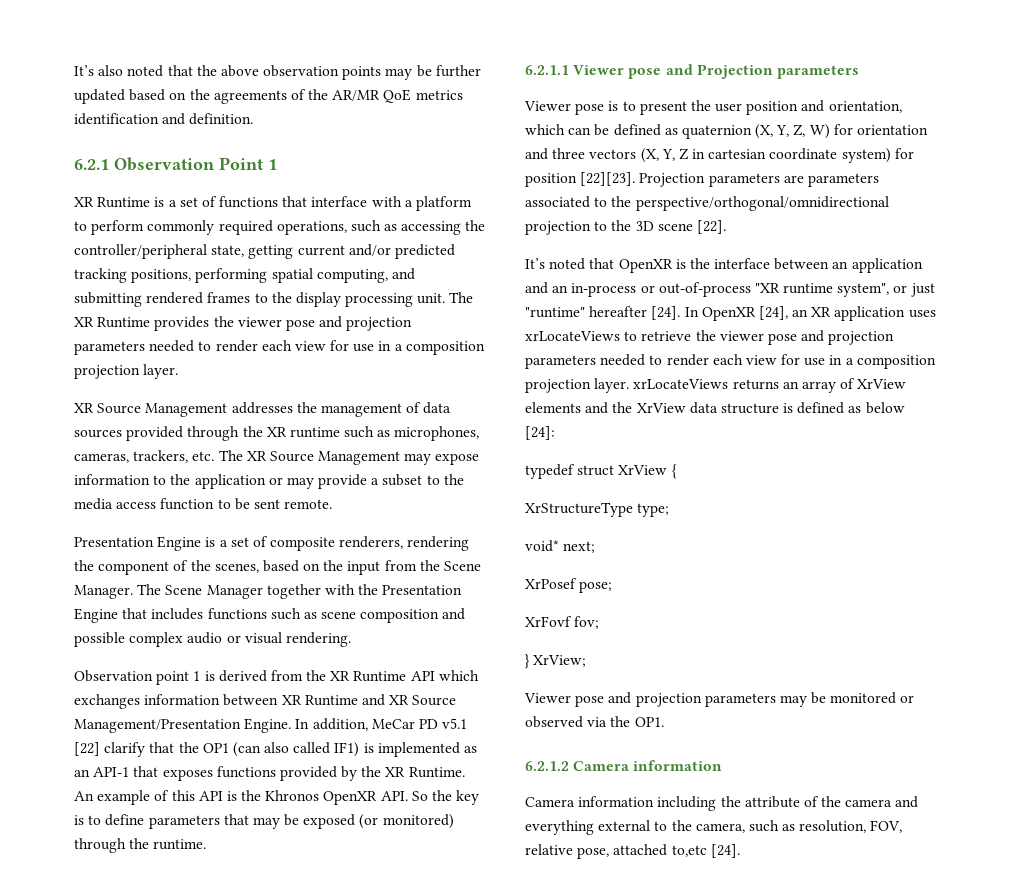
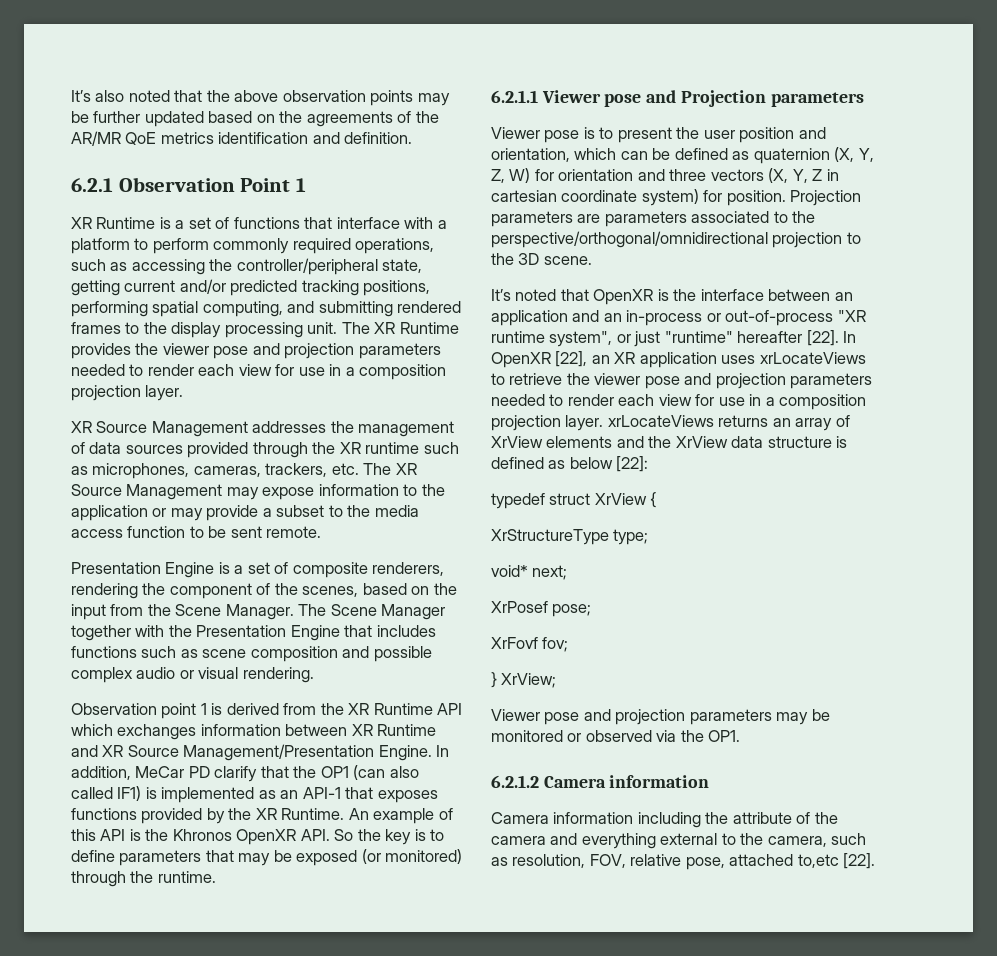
- In addition, MeCar PD v5.1 [22] clarify that the OP1 (can also called IF1) is implemented as an API-1 that exposes functions provided by the XR Runtime.
+ In addition, MeCar PD clarify that the OP1 (can also called IF1) is implemented as an API-1 that exposes functions provided by the XR Runtime.
- Viewer pose is to present the user position and orientation, which can be defined as quaternion (X, Y, Z, W) for orientation and three vectors (X, Y, Z in cartesian coordinate system) for position [22][23].
+ Viewer pose is to present the user position and orientation, which can be defined as quaternion (X, Y, Z, W) for orientation and three vectors (X, Y, Z in cartesian coordinate system) for position.
- Projection parameters are parameters associated to the perspective/orthogonal/omnidirectional projection to the 3D scene [22].
+ Projection parameters are parameters associated to the perspective/orthogonal/omnidirectional projection to the 3D scene.
- It’s noted that OpenXR is the interface between an application and an in-process or out-of-process "XR runtime system", or just "runtime" hereafter [24].
+ It’s noted that OpenXR is the interface between an application and an in-process or out-of-process "XR runtime system", or just "runtime" hereafter [22].
- In OpenXR [24], an XR application uses xrLocateViews to retrieve the viewer pose and projection parameters needed to render each view for use in a composition projection layer. xrLocateViews returns an array of XrView elements and the XrView data structure is defined as below [24]:
+ In OpenXR [22], an XR application uses xrLocateViews to retrieve the viewer pose and projection parameters needed to render each view for use in a composition projection layer. xrLocateViews returns an array of XrView elements and the XrView data structure is defined as below [22]:
- Camera information including the attribute of the camera and everything external to the camera, such as resolution, FOV, relative pose, attached to,etc [24].
+ Camera information including the attribute of the camera and everything external to the camera, such as resolution, FOV, relative pose, attached to,etc [22].

